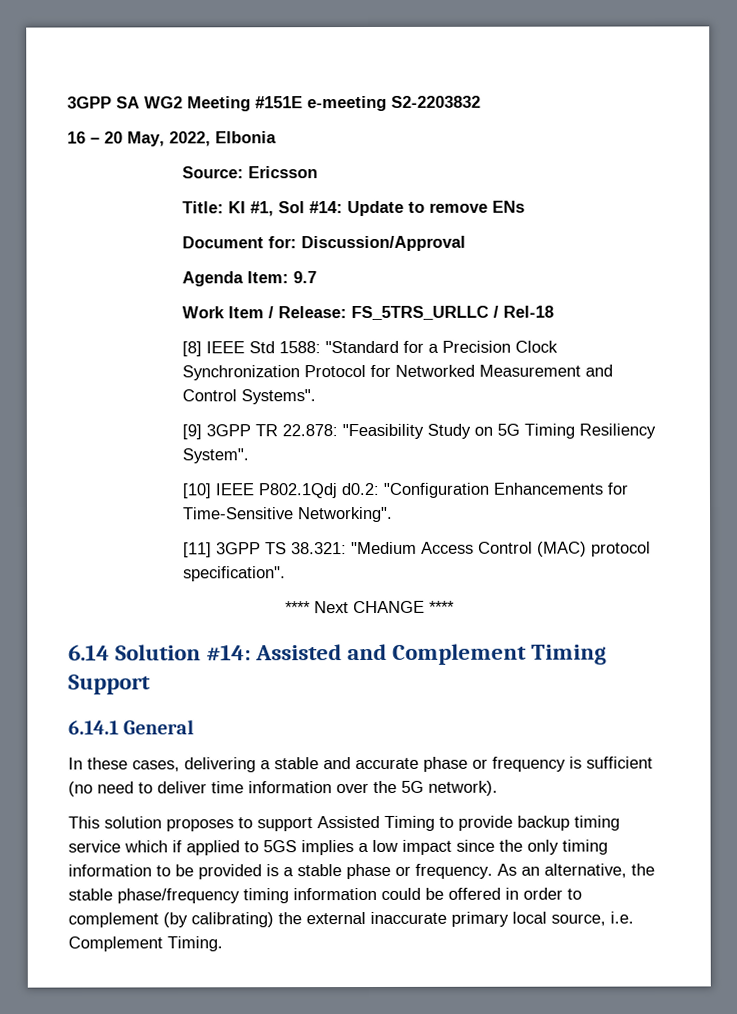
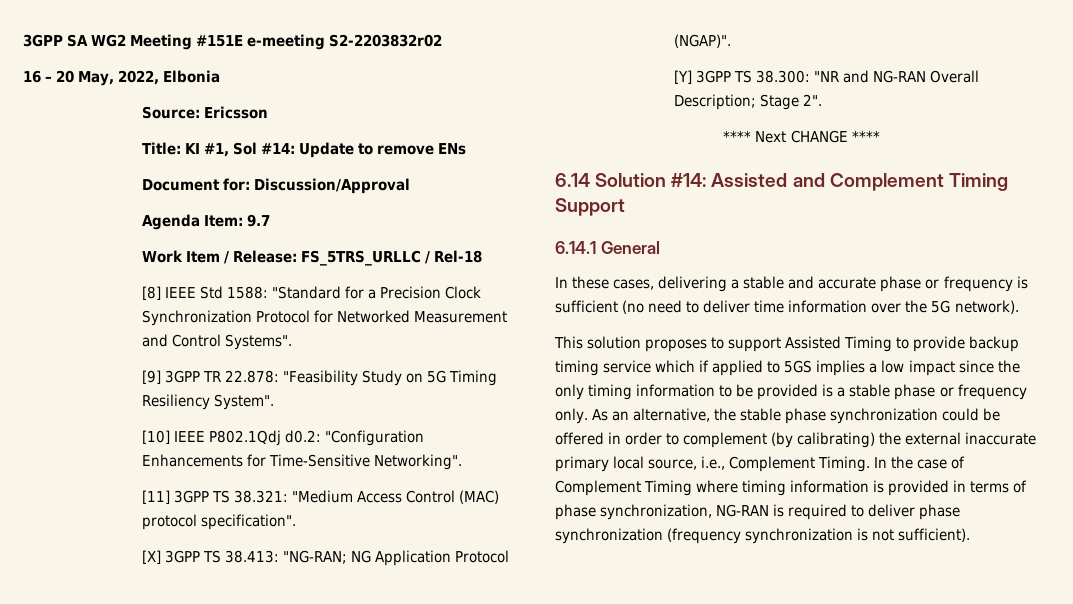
- 3GPP SA WG2 Meeting #151E e-meeting S2-2203832
+ 3GPP SA WG2 Meeting #151E e-meeting S2-2203832r02
+ [X] 3GPP TS 38.413: "NG-RAN; NG Application Protocol (NGAP)".
+ [Y] 3GPP TS 38.300: "NR and NG-RAN Overall Description; Stage 2".
- This solution proposes to support Assisted Timing to provide backup timing service which if applied to 5GS implies a low impact since the only timing information to be provided is a stable phase or frequency.
+ This solution proposes to support Assisted Timing to provide backup timing service which if applied to 5GS implies a low impact since the only timing information to be provided is a stable phase or frequency only.
- As an alternative, the stable phase/frequency timing information could be offered in order to complement (by calibrating) the external inaccurate primary local source, i.e. Complement Timing.
+ As an alternative, the stable phase synchronization could be offered in order to complement (by calibrating) the external inaccurate primary local source, i.e., Complement Timing.
+ In the case of Complement Timing where timing information is provided in terms of phase synchronization, NG-RAN is required to deliver phase synchronization (frequency synchronization is not sufficient).

